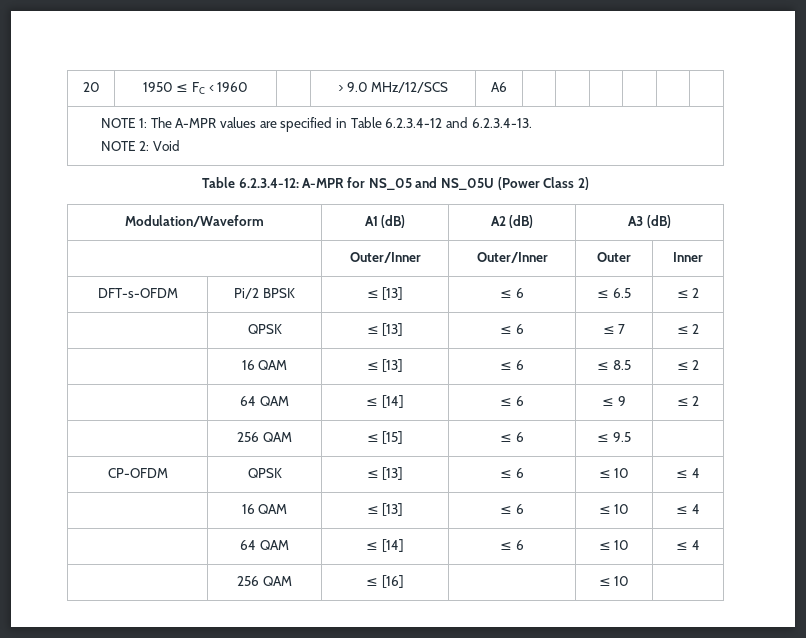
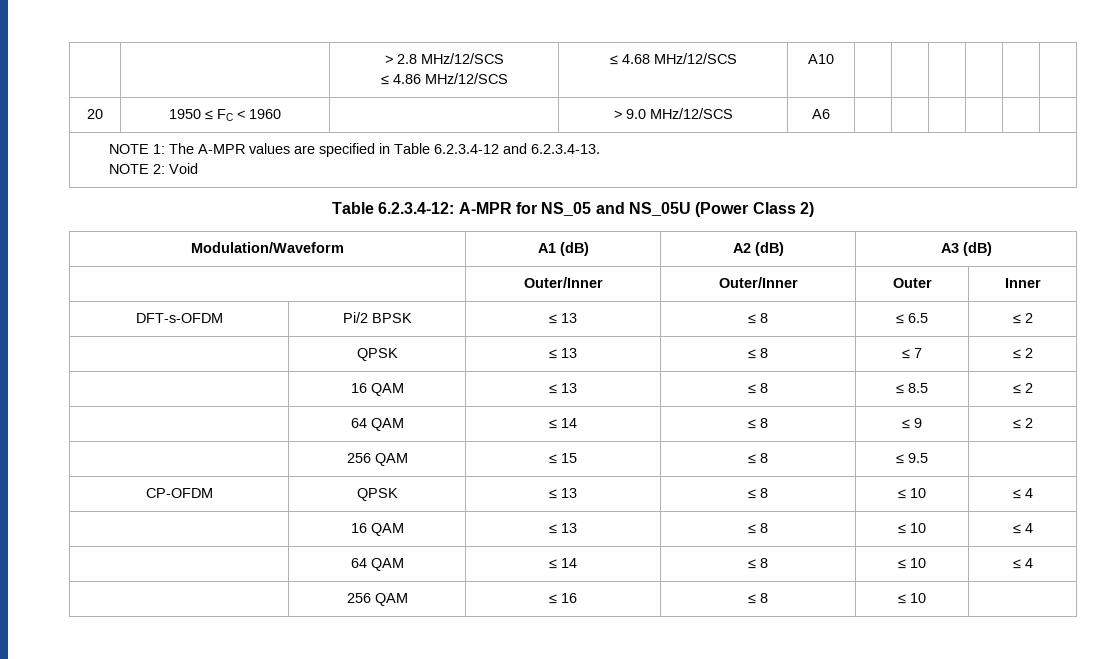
+ | | > 2.8 MHz/12/SCS
+ ≤ 4.86 MHz/12/SCS | ≤ 4.68 MHz/12/SCS | A10 | | | | | |
- DFT-s-OFDM | Pi/2 BPSK | ≤ [13] | ≤ 6 | ≤ 6.5 | ≤ 2
+ DFT-s-OFDM | Pi/2 BPSK | ≤ 13 | ≤ 8 | ≤ 6.5 | ≤ 2
- | QPSK | ≤ [13] | ≤ 6 | ≤ 7 | ≤ 2
+ | QPSK | ≤ 13 | ≤ 8 | ≤ 7 | ≤ 2
- | 16 QAM | ≤ [13] | ≤ 6 | ≤ 8.5 | ≤ 2
+ | 16 QAM | ≤ 13 | ≤ 8 | ≤ 8.5 | ≤ 2
- | 64 QAM | ≤ [14] | ≤ 6 | ≤ 9 | ≤ 2
+ | 64 QAM | ≤ 14 | ≤ 8 | ≤ 9 | ≤ 2
- | 256 QAM | ≤ [15] | ≤ 6 | ≤ 9.5 |
+ | 256 QAM | ≤ 15 | ≤ 8 | ≤ 9.5 |
- CP-OFDM | QPSK | ≤ [13] | ≤ 6 | ≤ 10 | ≤ 4
+ CP-OFDM | QPSK | ≤ 13 | ≤ 8 | ≤ 10 | ≤ 4
- | 16 QAM | ≤ [13] | ≤ 6 | ≤ 10 | ≤ 4
+ | 16 QAM | ≤ 13 | ≤ 8 | ≤ 10 | ≤ 4
- | 64 QAM | ≤ [14] | ≤ 6 | ≤ 10 | ≤ 4
+ | 64 QAM | ≤ 14 | ≤ 8 | ≤ 10 | ≤ 4
- | 256 QAM | ≤ [16] | | ≤ 10 |
+ | 256 QAM | ≤ 16 | ≤ 8 | ≤ 10 |

